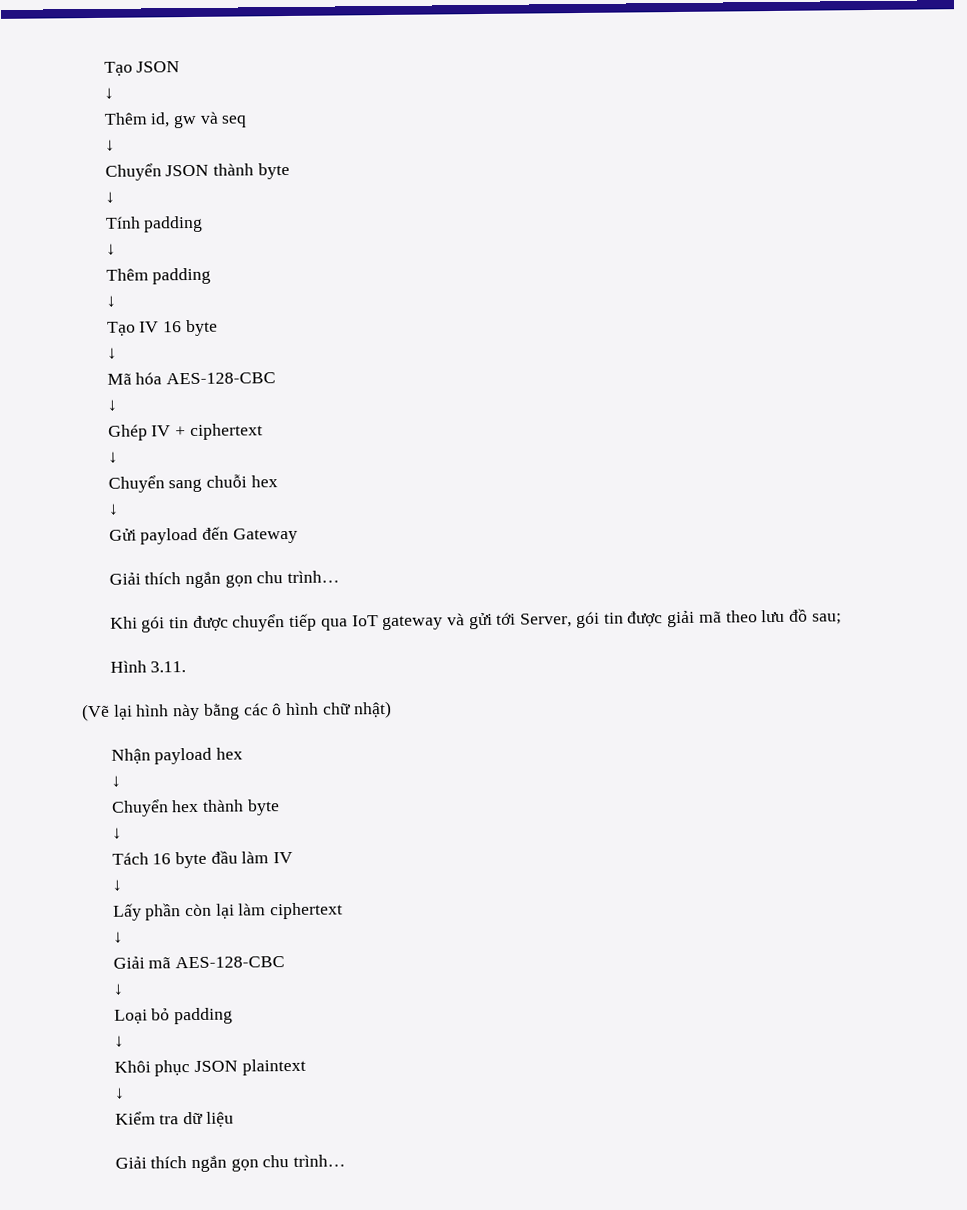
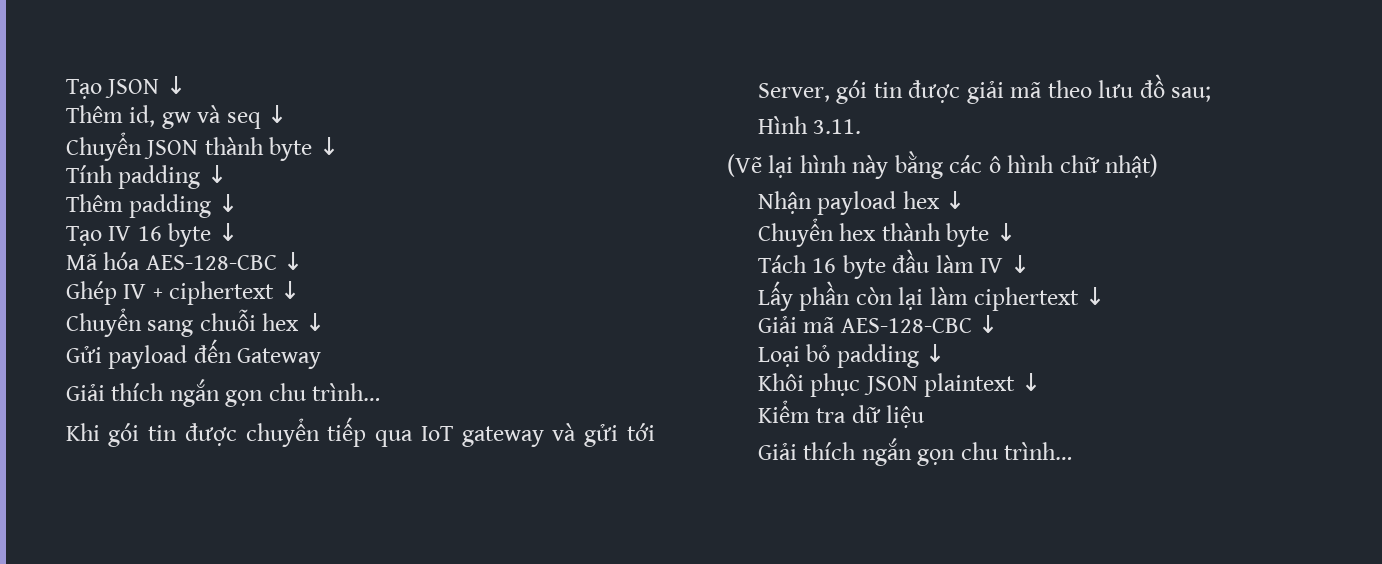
- Tạo JSON
- ↓
+ Tạo JSON ↓
- Thêm id, gw và seq
- ↓
+ Thêm id, gw và seq ↓
- Chuyển JSON thành byte
- ↓
+ Chuyển JSON thành byte ↓
- Tính padding
- ↓
+ Tính padding ↓
- Thêm padding
- ↓
+ Thêm padding ↓
- Tạo IV 16 byte
- ↓
+ Tạo IV 16 byte ↓
- Mã hóa AES-128-CBC
- ↓
+ Mã hóa AES-128-CBC ↓
- Ghép IV + ciphertext
- ↓
+ Ghép IV + ciphertext ↓
- Chuyển sang chuỗi hex
- ↓
+ Chuyển sang chuỗi hex ↓
- Nhận payload hex
- ↓
+ Nhận payload hex ↓
- Chuyển hex thành byte
- ↓
+ Chuyển hex thành byte ↓
- Tách 16 byte đầu làm IV
- ↓
+ Tách 16 byte đầu làm IV ↓
- Lấy phần còn lại làm ciphertext
- ↓
+ Lấy phần còn lại làm ciphertext ↓
- Giải mã AES-128-CBC
- ↓
+ Giải mã AES-128-CBC ↓
- Loại bỏ padding
- ↓
+ Loại bỏ padding ↓
- Khôi phục JSON plaintext
- ↓
+ Khôi phục JSON plaintext ↓

